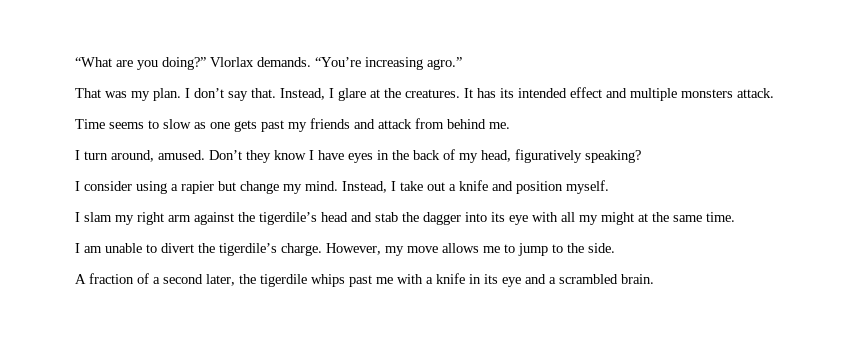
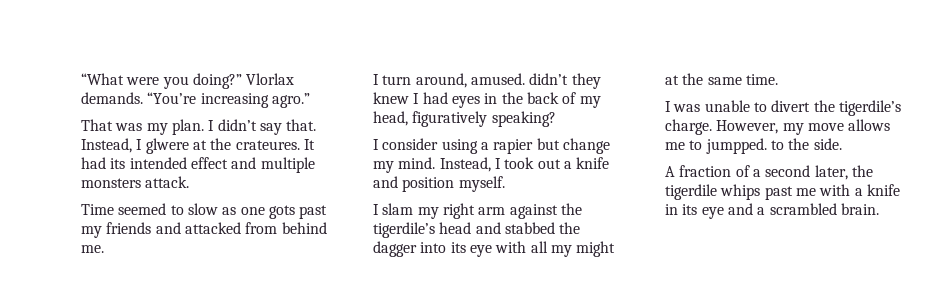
- “What are you doing?”
+ “What were you doing?”
- I don’t say that.
+ I didn’t say that.
- Instead, I glare at the creatures. It has its intended effect and multiple monsters attack.
+ Instead, I glwere at the crateures. It had its intended effect and multiple monsters attack.
- Time seems to slow as one gets past my friends and attack from behind me.
+ Time seemed to slow as one gots past my friends and attacked from behind me.
- I turn around, amused. Don’t they know I have eyes in the back of my head, figuratively speaking?
+ I turn around, amused. didn’t they knew I had eyes in the back of my head, figuratively speaking?
- Instead, I take out a knife and position myself.
+ Instead, I took out a knife and position myself.
- I slam my right arm against the tigerdile’s head and stab the dagger into its eye with all my might at the same time.
+ I slam my right arm against the tigerdile’s head and stabbed the dagger into its eye with all my might at the same time.
- I am unable to divert the tigerdile’s charge.
+ I was unable to divert the tigerdile’s charge.
- However, my move allows me to jump to the side.
+ However, my move allows me to jumpped. to the side.

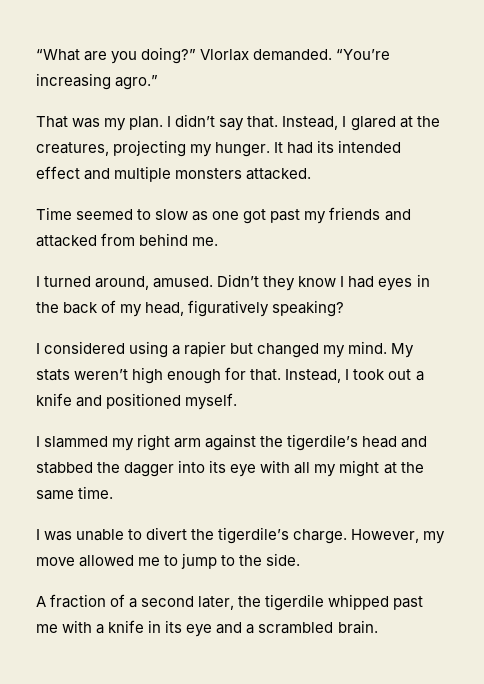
- “What were you doing?”
+ “What are you doing?”
- Vlorlax demands.
+ Vlorlax demanded.
- Instead, I glwere at the crateures.
+ Instead, I glared at the creatures, projecting my hunger.
- It had its intended effect and multiple monsters attack.
+ It had its intended effect and multiple monsters attacked.
- Time seemed to slow as one gots past my friends and attacked from behind me.
+ Time seemed to slow as one got past my friends and attacked from behind me.
- I turn around, amused. didn’t they knew I had eyes in the back of my head, figuratively speaking?
+ I turned around, amused. Didn’t they know I had eyes in the back of my head, figuratively speaking?
- I consider using a rapier but change my mind.
+ I considered using a rapier but changed my mind.
+ My stats weren’t high enough for that.
- Instead, I took out a knife and position myself.
+ Instead, I took out a knife and positioned myself.
- I slam my right arm against the tigerdile’s head and stabbed the dagger into its eye with all my might at the same time.
+ I slammed my right arm against the tigerdile’s head and stabbed the dagger into its eye with all my might at the same time.
- However, my move allows me to jumpped. to the side.
+ However, my move allowed me to jump to the side.
- A fraction of a second later, the tigerdile whips past me with a knife in its eye and a scrambled brain.
+ A fraction of a second later, the tigerdile whipped past me with a knife in its eye and a scrambled brain.

